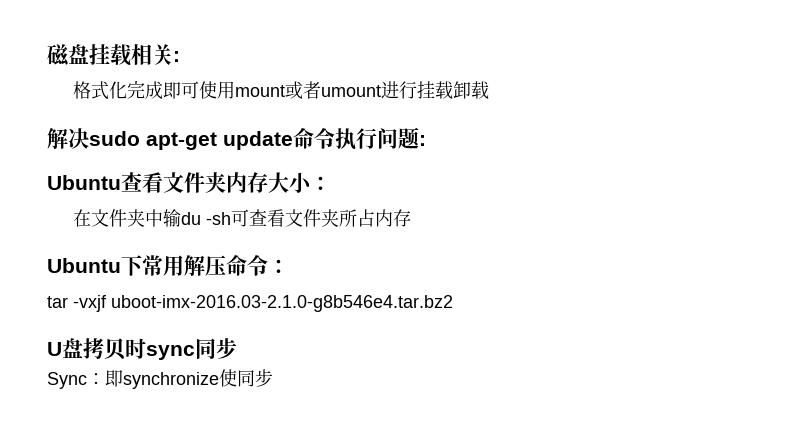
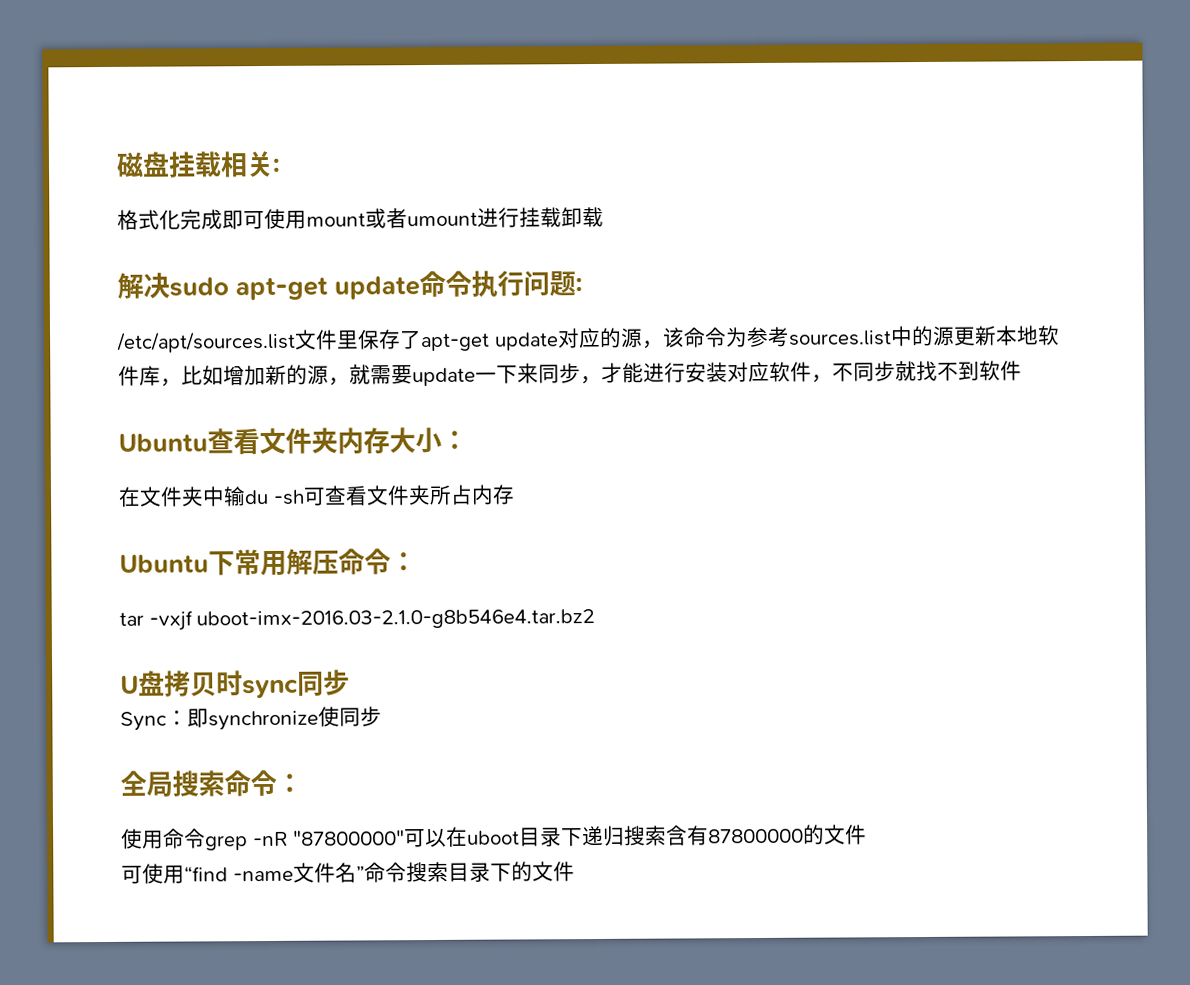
+ /etc/apt/sources.list文件里保存了apt-get update对应的源，该命令为参考sources.list中的源更新本地软件库，比如增加新的源，就需要update一下来同步，才能进行安装对应软件，不同步就找不到软件
+ 全局搜索命令：
+ 使用命令grep -nR "87800000"可以在uboot目录下递归搜索含有87800000的文件
+ 可使用“find -name文件名”命令搜索目录下的文件

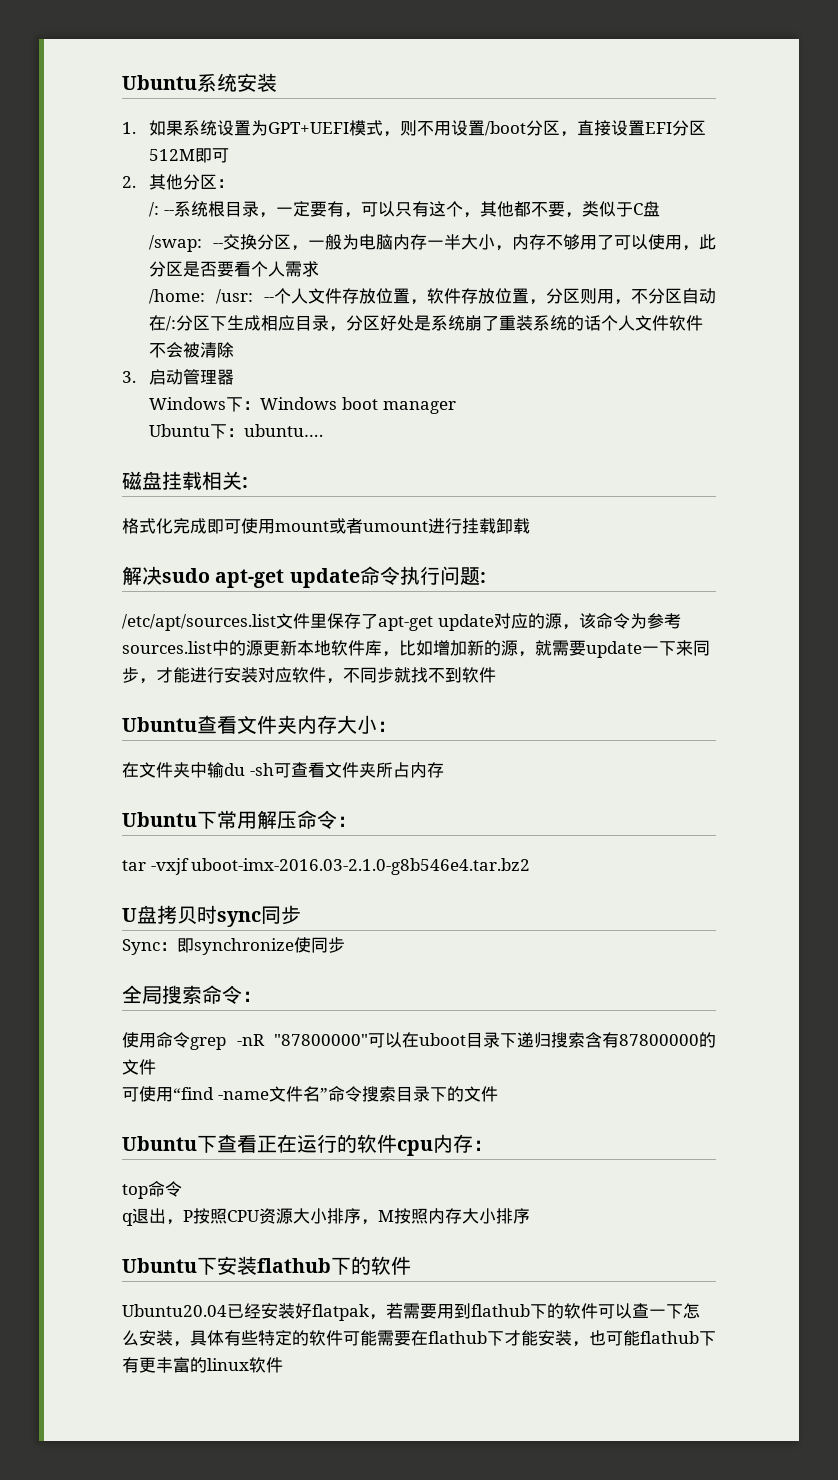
+ Ubuntu系统安装
+ 1.如果系统设置为GPT+UEFI模式，则不用设置/boot分区，直接设置EFI分区512M即可
+ 2.其他分区：
+ /: --系统根目录，一定要有，可以只有这个，其他都不要，类似于C盘
+ /swap: --交换分区，一般为电脑内存一半大小，内存不够用了可以使用，此分区是否要看个人需求
+ /home: /usr: --个人文件存放位置，软件存放位置，分区则用，不分区自动在/:分区下生成相应目录，分区好处是系统崩了重装系统的话个人文件软件不会被清除
+ 3.启动管理器
+ Windows下：Windows boot manager
+ Ubuntu下：ubuntu….
+ Ubuntu下查看正在运行的软件cpu内存：
+ top命令
+ q退出，P按照CPU资源大小排序，M按照内存大小排序
+ Ubuntu下安装flathub下的软件
+ Ubuntu20.04已经安装好flatpak，若需要用到flathub下的软件可以查一下怎么安装，具体有些特定的软件可能需要在flathub下才能安装，也可能flathub下有更丰富的linux软件

